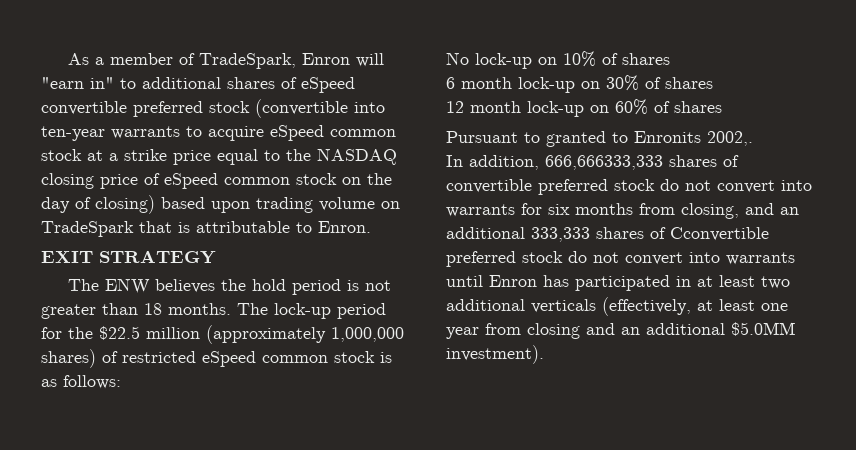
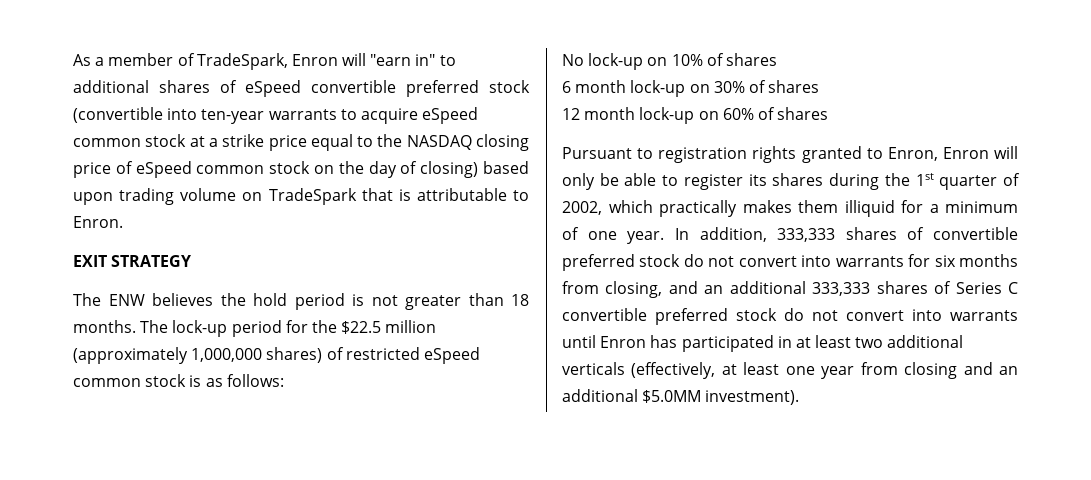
- Pursuant to granted to Enronits 2002,.
- In addition, 666,666333,333 shares of convertible preferred stock do not convert into warrants for six months from closing, and an additional 333,333 shares of Cconvertible preferred stock do not convert into warrants until Enron has participated in at least two additional verticals (effectively, at least one year from closing and an additional $5.0MM investment).
+ Pursuant to registration rights granted to Enron, Enron will only be able to register its shares during the 1st quarter of 2002, which practically makes them illiquid for a minimum of one year. In addition, 333,333 shares of convertible preferred stock do not convert into warrants for six months from closing, and an additional 333,333 shares of Series C convertible preferred stock do not convert into warrants until Enron has participated in at least two additional verticals (effectively, at least one year from closing and an additional $5.0MM investment).

